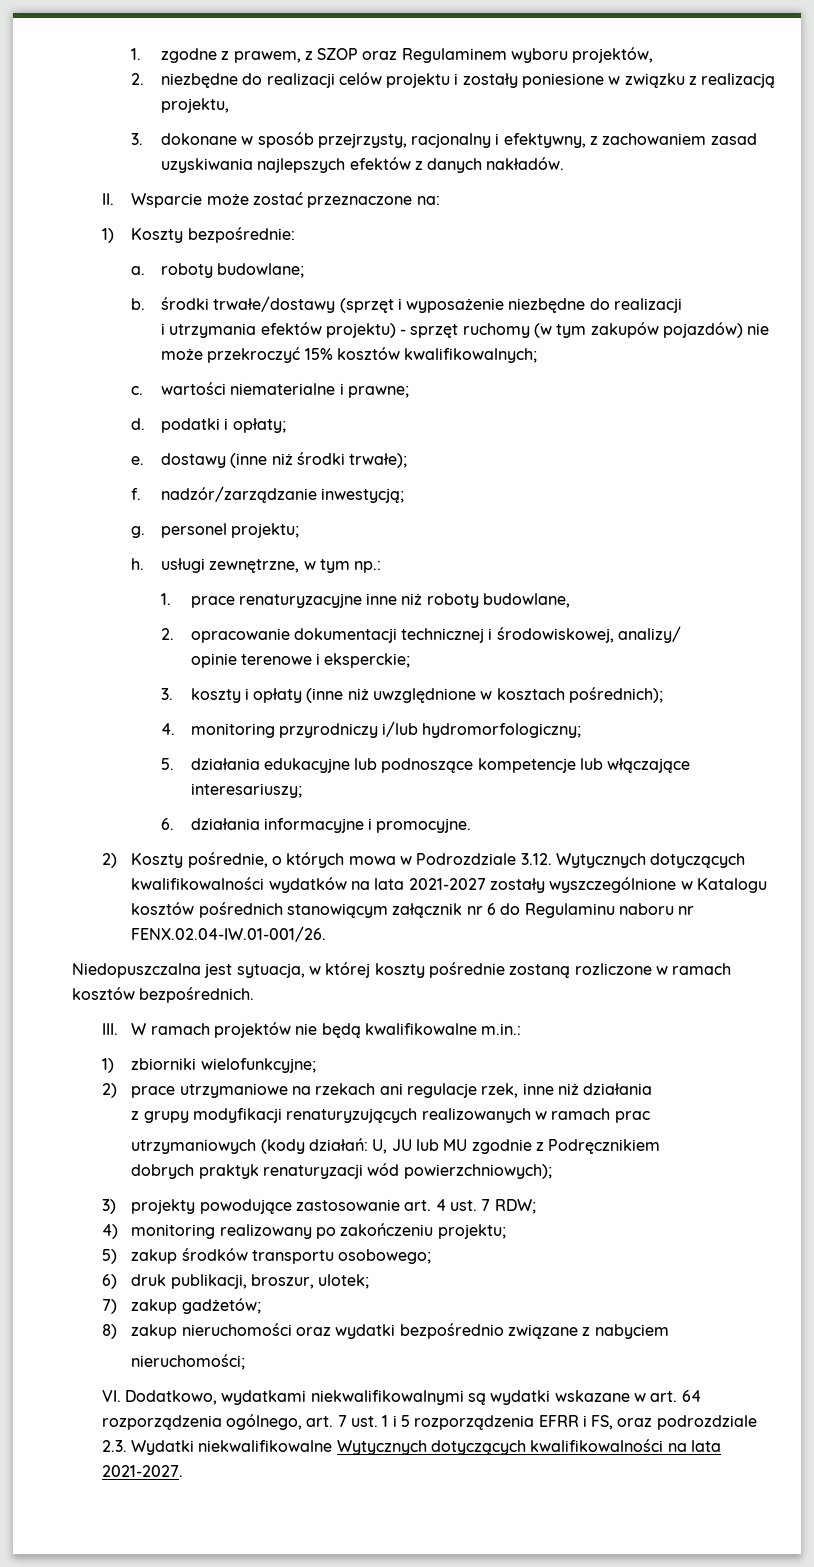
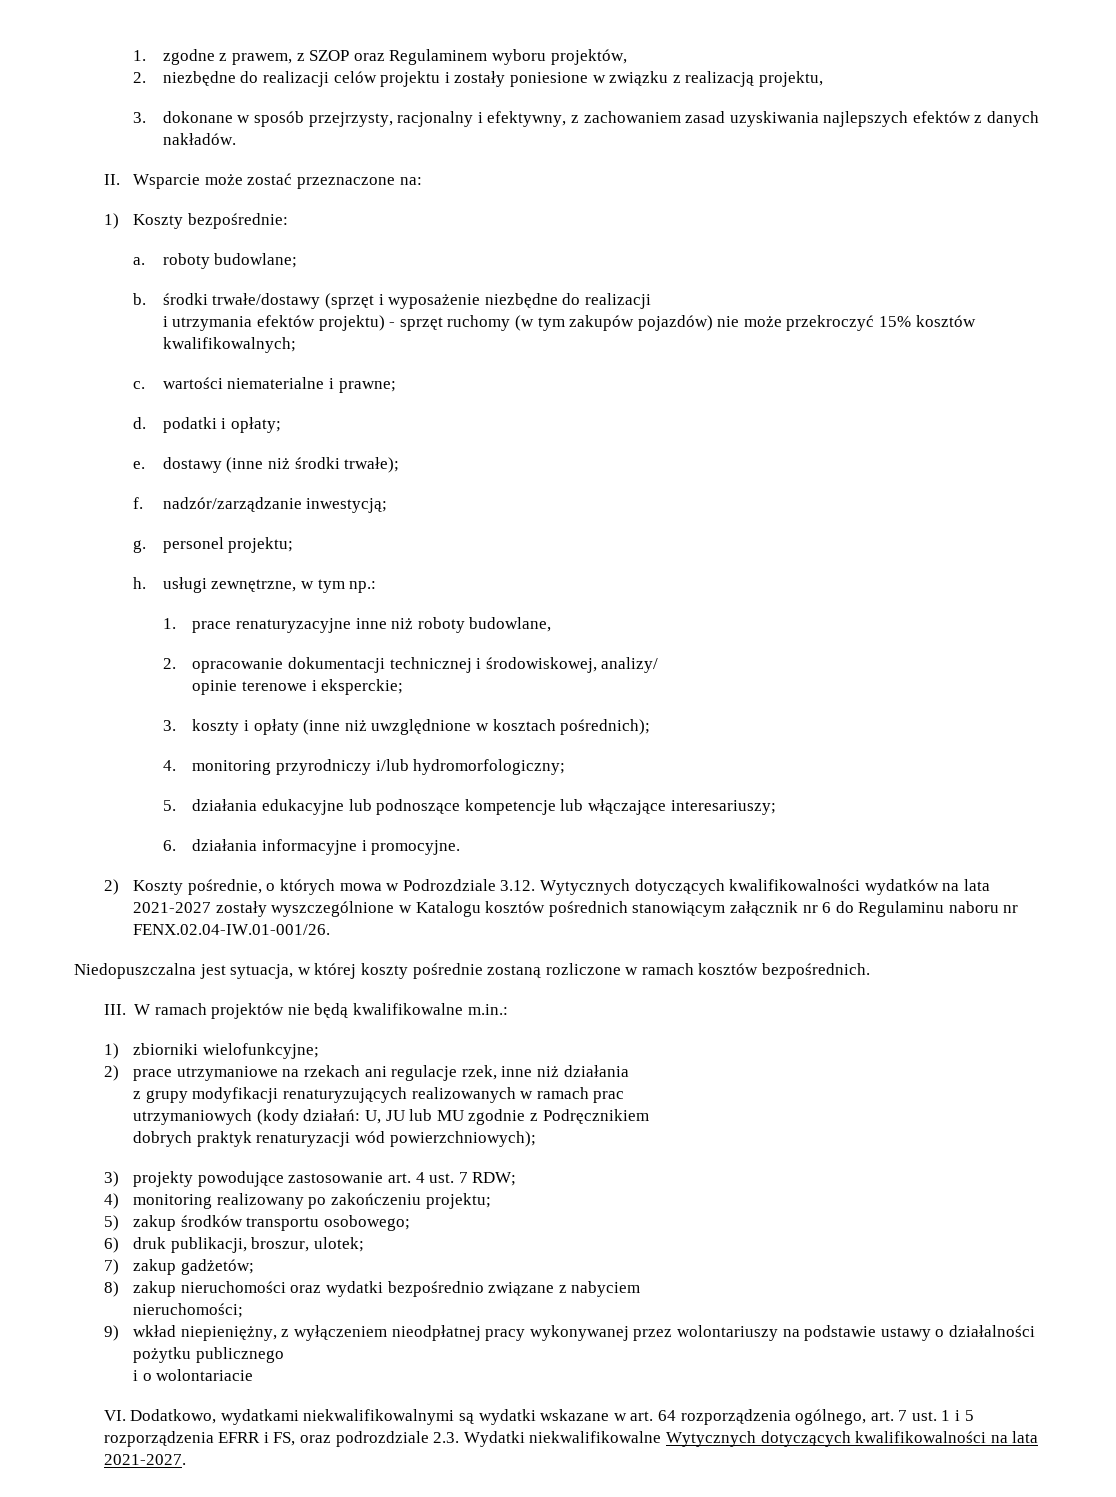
+ 9) wkład niepieniężny, z wyłączeniem nieodpłatnej pracy wykonywanej przez wolontariuszy na podstawie ustawy o działalności pożytku publicznego
+ i o wolontariacie

